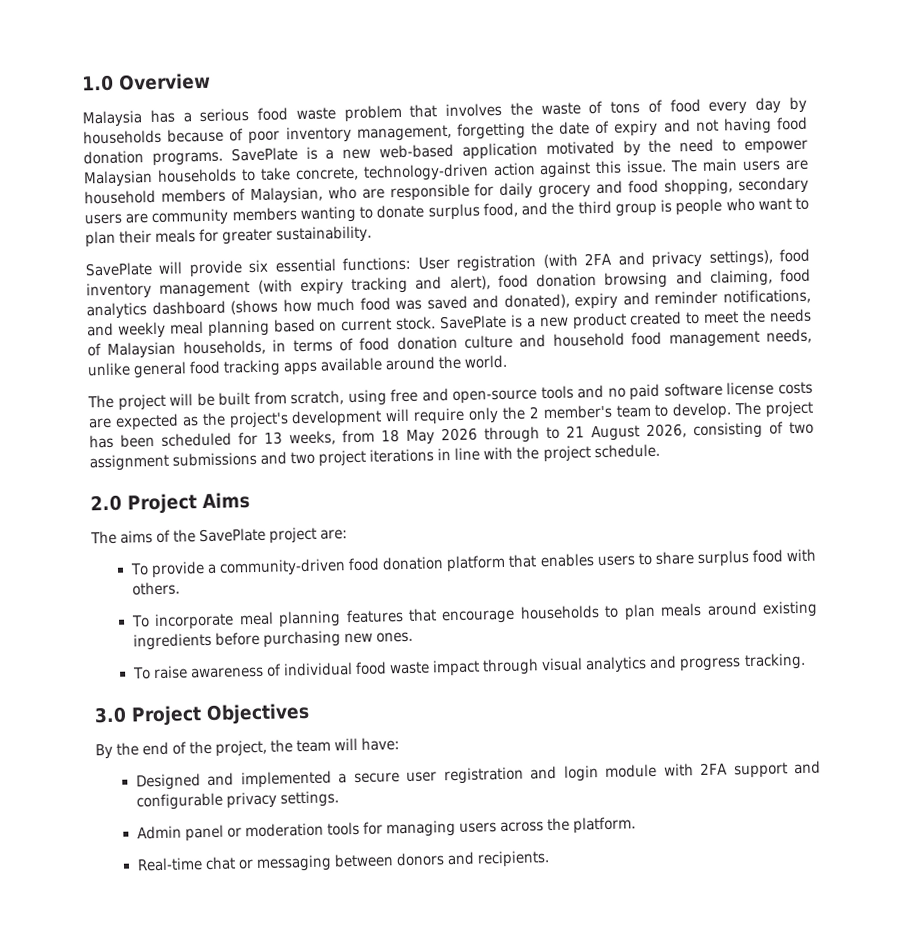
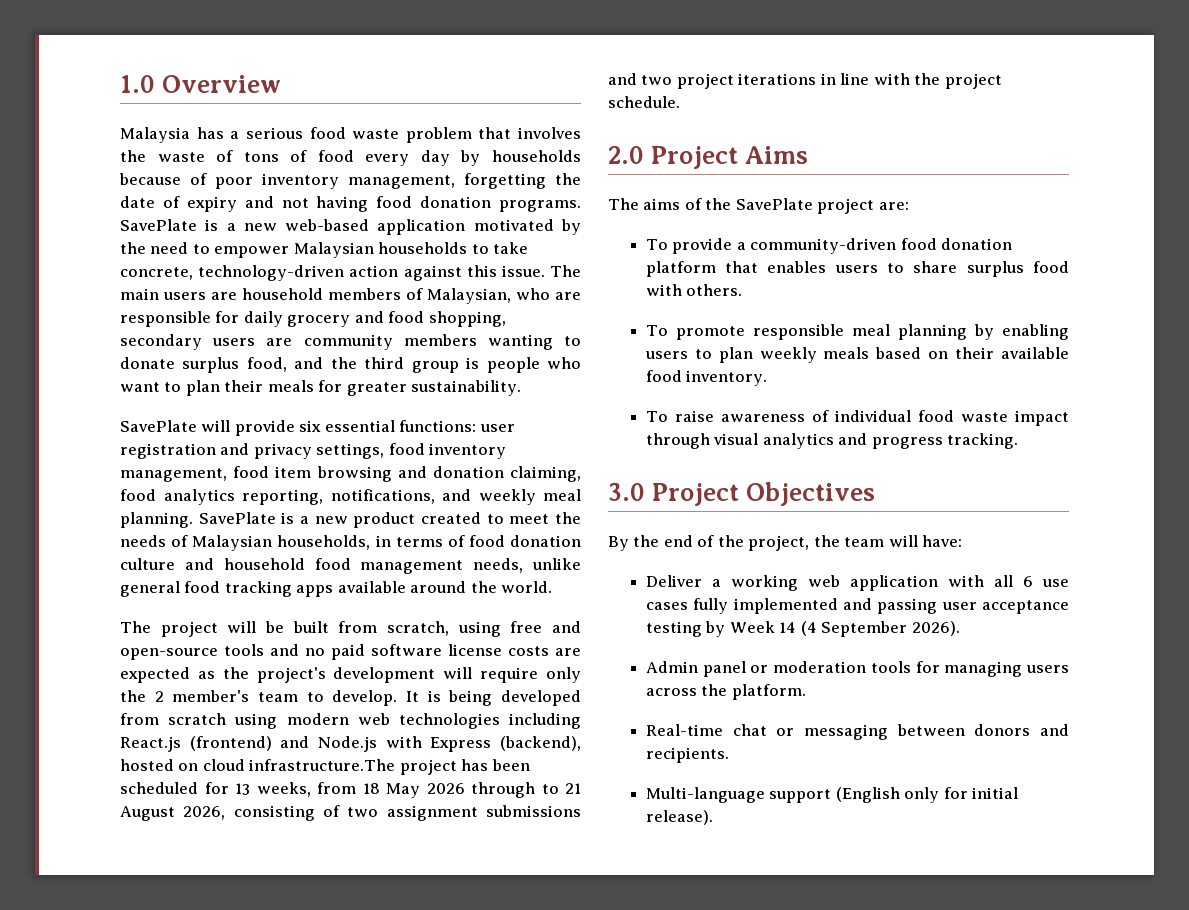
- SavePlate will provide six essential functions: User registration (with 2FA and privacy settings), food inventory management (with expiry tracking and alert), food donation browsing and claiming, food analytics dashboard (shows how much food was saved and donated), expiry and reminder notifications, and weekly meal planning based on current stock.
+ SavePlate will provide six essential functions: user registration and privacy settings, food inventory management, food item browsing and donation claiming, food analytics reporting, notifications, and weekly meal planning.
- The project has been scheduled for 13 weeks, from 18 May 2026 through to 21 August 2026, consisting of two assignment submissions and two project iterations in line with the project schedule.
+ It is being developed from scratch using modern web technologies including React.js (frontend) and Node.js with Express (backend), hosted on cloud infrastructure.The project has been scheduled for 13 weeks, from 18 May 2026 through to 21 August 2026, consisting of two assignment submissions and two project iterations in line with the project schedule.
- To incorporate meal planning features that encourage households to plan meals around existing ingredients before purchasing new ones.
+ To promote responsible meal planning by enabling users to plan weekly meals based on their available food inventory.
- Designed and implemented a secure user registration and login module with 2FA support and configurable privacy settings.
+ Deliver a working web application with all 6 use cases fully implemented and passing user acceptance testing by Week 14 (4 September 2026).
+ Multi-language support (English only for initial release).

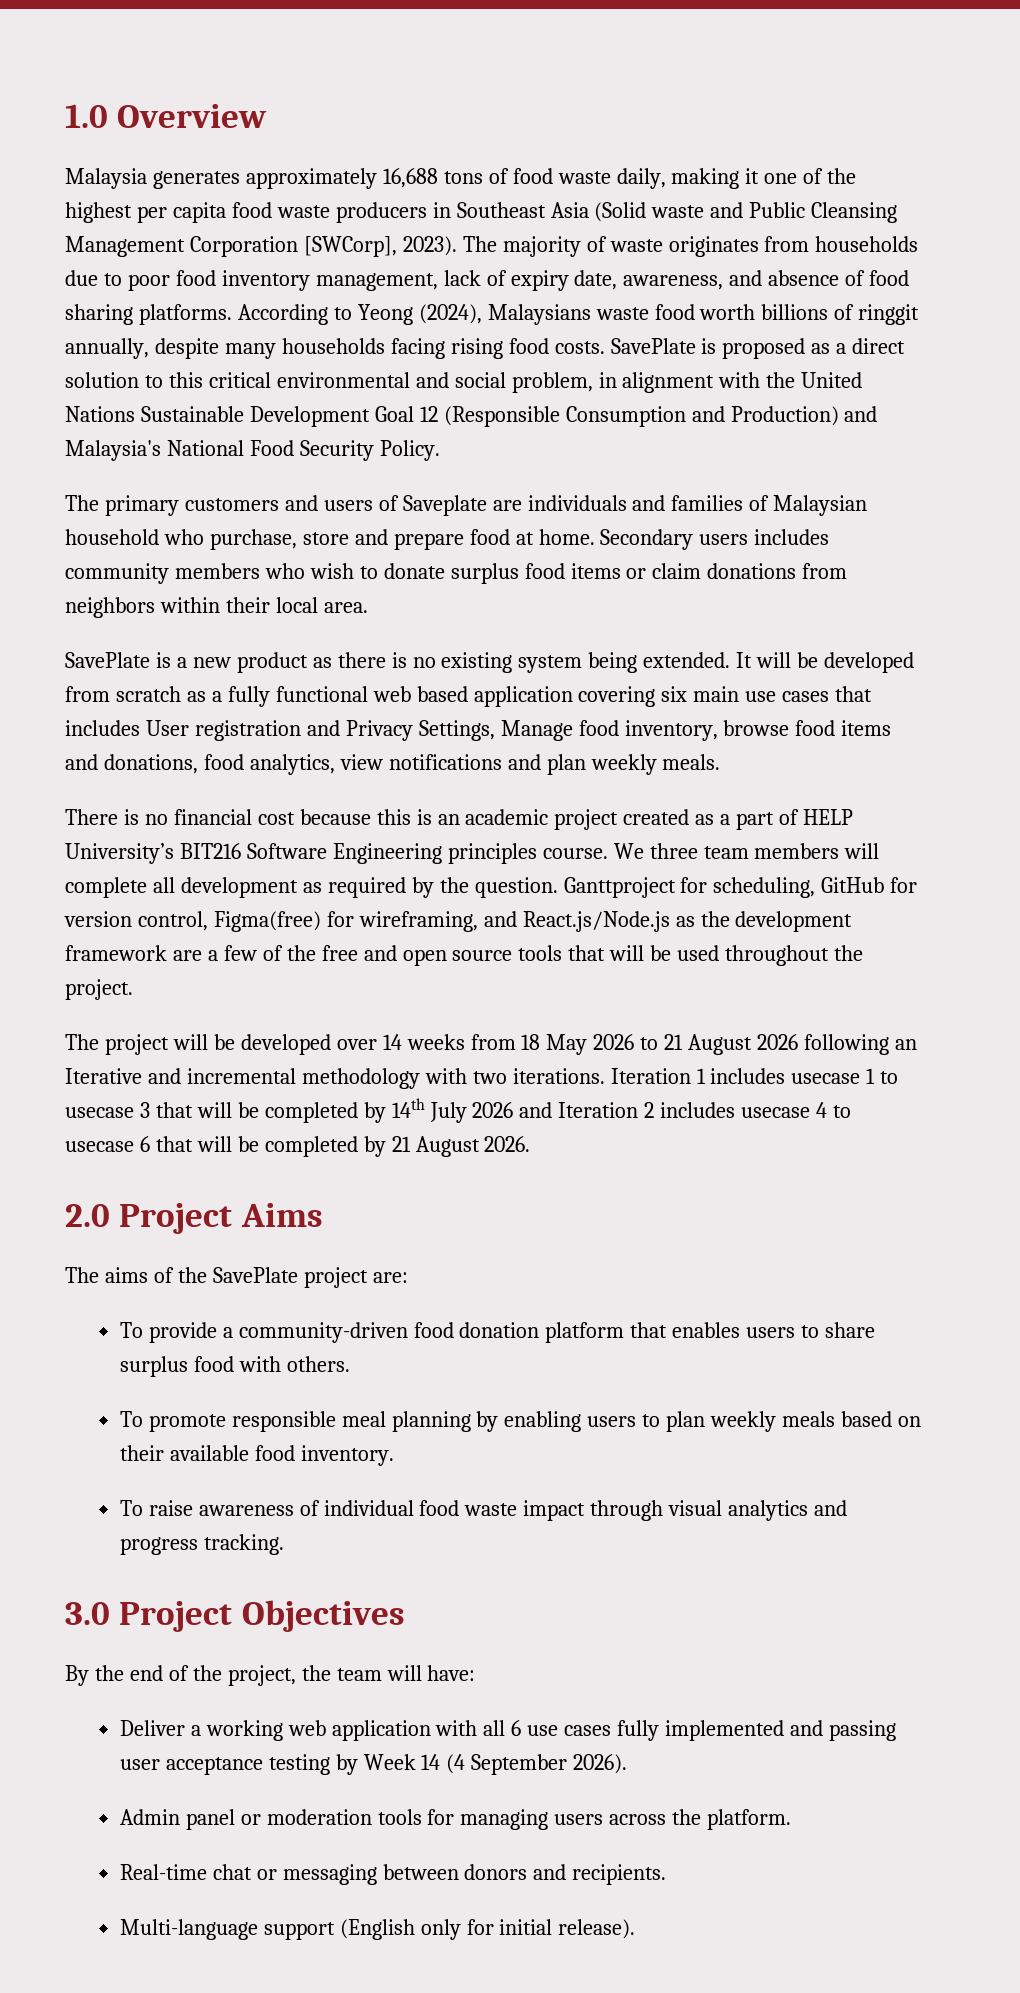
- Malaysia has a serious food waste problem that involves the waste of tons of food every day by households because of poor inventory management, forgetting the date of expiry and not having food donation programs. SavePlate is a new web-based application motivated by the need to empower Malaysian households to take concrete, technology-driven action against this issue. The main users are household members of Malaysian, who are responsible for daily grocery and food shopping, secondary users are community members wanting to donate surplus food, and the third group is people who want to plan their meals for greater sustainability.
- SavePlate will provide six essential functions: user registration and privacy settings, food inventory management, food item browsing and donation claiming, food analytics reporting, notifications, and weekly meal planning. SavePlate is a new product created to meet the needs of Malaysian households, in terms of food donation culture and household food management needs, unlike general food tracking apps available around the world.
- The project will be built from scratch, using free and open-source tools and no paid software license costs are expected as the project's development will require only the 2 member's team to develop. It is being developed from scratch using modern web technologies including React.js (frontend) and Node.js with Express (backend), hosted on cloud infrastructure.The project has been scheduled for 13 weeks, from 18 May 2026 through to 21 August 2026, consisting of two assignment submissions and two project iterations in line with the project schedule.
+ Malaysia generates approximately 16,688 tons of food waste daily, making it one of the highest per capita food waste producers in Southeast Asia (Solid waste and Public Cleansing Management Corporation [SWCorp], 2023). The majority of waste originates from households due to poor food inventory management, lack of expiry date, awareness, and absence of food sharing platforms. According to Yeong (2024), Malaysians waste food worth billions of ringgit annually, despite many households facing rising food costs. SavePlate is proposed as a direct solution to this critical environmental and social problem, in alignment with the United Nations Sustainable Development Goal 12 (Responsible Consumption and Production) and Malaysia's National Food Security Policy.
+ The primary customers and users of Saveplate are individuals and families of Malaysian household who purchase, store and prepare food at home. Secondary users includes community members who wish to donate surplus food items or claim donations from neighbors within their local area.
+ SavePlate is a new product as there is no existing system being extended. It will be developed from scratch as a fully functional web based application covering six main use cases that includes User registration and Privacy Settings, Manage food inventory, browse food items and donations, food analytics, view notifications and plan weekly meals.
+ There is no financial cost because this is an academic project created as a part of HELP University’s BIT216 Software Engineering principles course. We three team members will complete all development as required by the question. Ganttproject for scheduling, GitHub for version control, Figma(free) for wireframing, and React.js/Node.js as the development framework are a few of the free and open source tools that will be used throughout the project.
+ The project will be developed over 14 weeks from 18 May 2026 to 21 August 2026 following an Iterative and incremental methodology with two iterations. Iteration 1 includes usecase 1 to usecase 3 that will be completed by 14th July 2026 and Iteration 2 includes usecase 4 to usecase 6 that will be completed by 21 August 2026.

